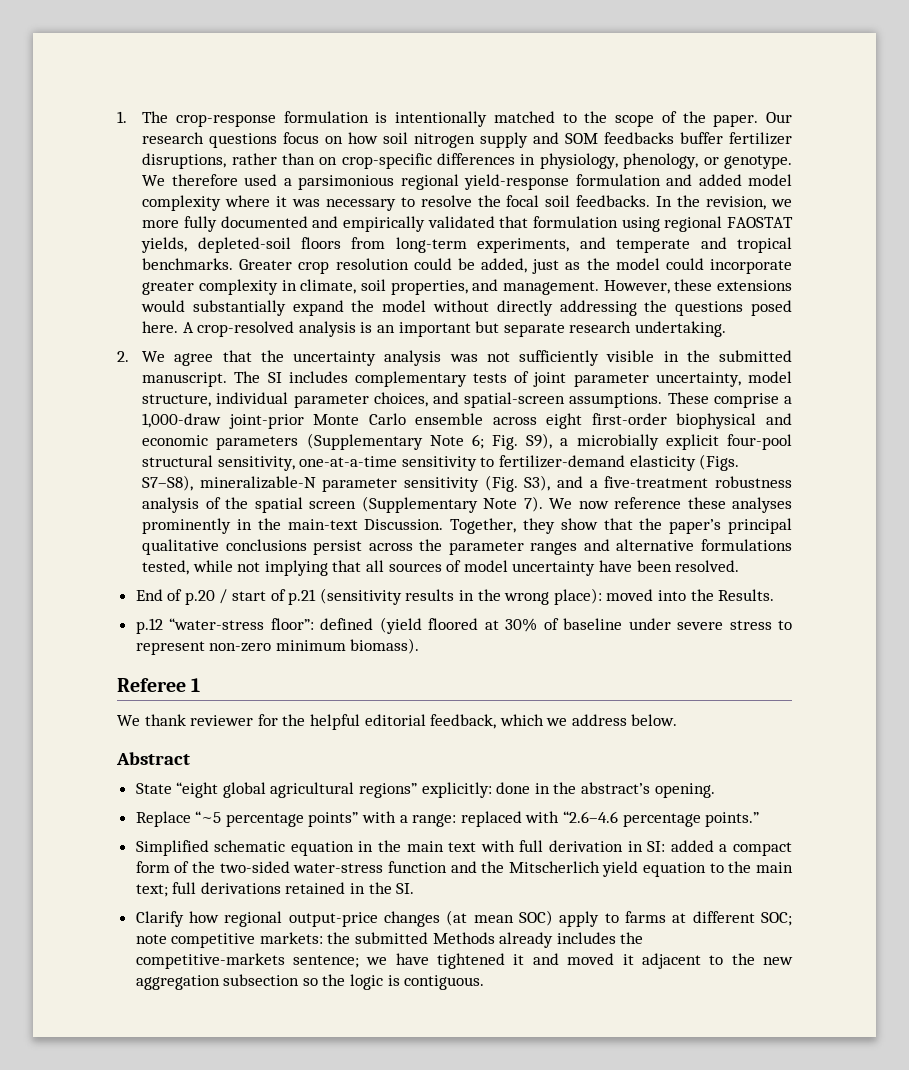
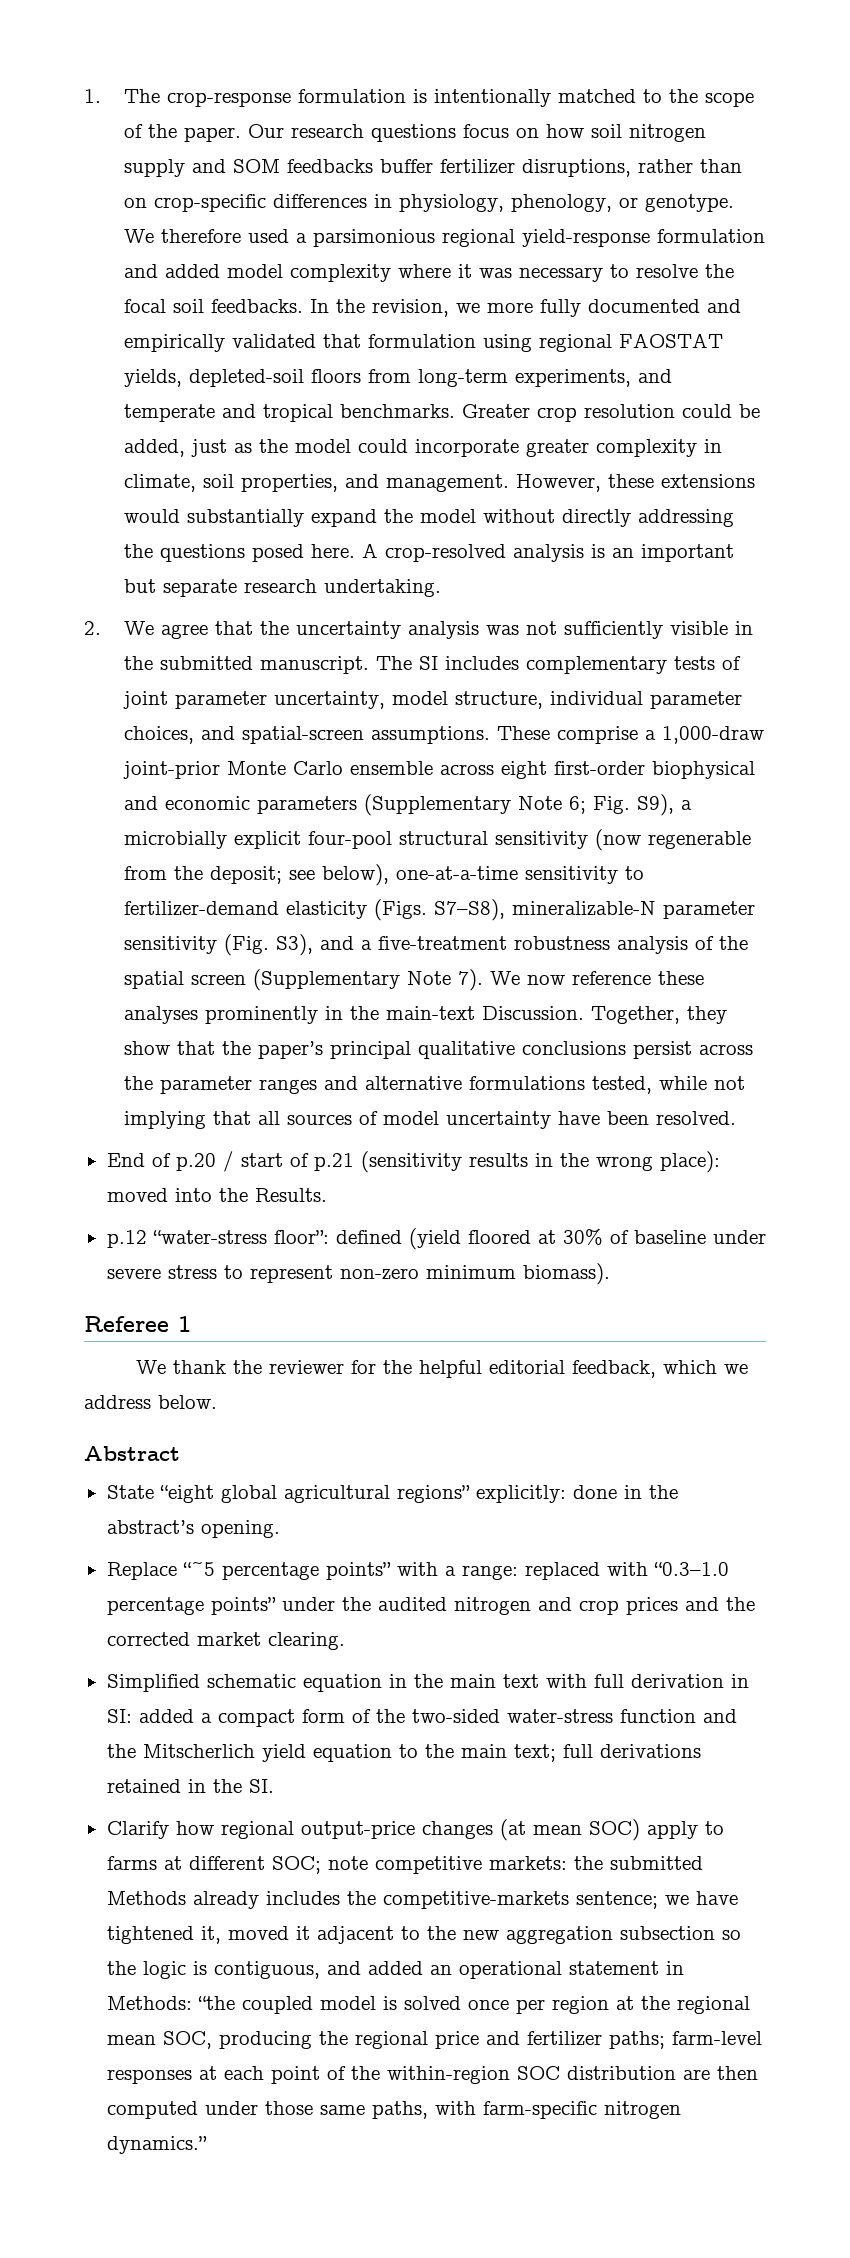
- These comprise a 1,000-draw joint-prior Monte Carlo ensemble across eight first-order biophysical and economic parameters (Supplementary Note 6; Fig. S9), a microbially explicit four-pool structural sensitivity, one-at-a-time sensitivity to fertilizer-demand elasticity (Figs. S7–S8), mineralizable-N parameter sensitivity (Fig. S3), and a five-treatment robustness analysis of the spatial screen (Supplementary Note 7).
+ These comprise a 1,000-draw joint-prior Monte Carlo ensemble across eight first-order biophysical and economic parameters (Supplementary Note 6; Fig. S9), a microbially explicit four-pool structural sensitivity (now regenerable from the deposit; see below), one-at-a-time sensitivity to fertilizer-demand elasticity (Figs. S7–S8), mineralizable-N parameter sensitivity (Fig. S3), and a five-treatment robustness analysis of the spatial screen (Supplementary Note 7).
- We thank reviewer for the helpful editorial feedback, which we address below.
+ We thank the reviewer for the helpful editorial feedback, which we address below.
- Replace “~5 percentage points” with a range: replaced with “2.6–4.6 percentage points.”
+ Replace “~5 percentage points” with a range: replaced with “0.3–1.0 percentage points” under the audited nitrogen and crop prices and the corrected market clearing.
- Clarify how regional output-price changes (at mean SOC) apply to farms at different SOC; note competitive markets: the submitted Methods already includes the competitive-markets sentence; we have tightened it and moved it adjacent to the new aggregation subsection so the logic is contiguous.
+ Clarify how regional output-price changes (at mean SOC) apply to farms at different SOC; note competitive markets: the submitted Methods already includes the competitive-markets sentence; we have tightened it, moved it adjacent to the new aggregation subsection so the logic is contiguous, and added an operational statement in Methods: “the coupled model is solved once per region at the regional mean SOC, producing the regional price and fertilizer paths; farm-level responses at each point of the within-region SOC distribution are then computed under those same paths, with farm-specific nitrogen dynamics.”

